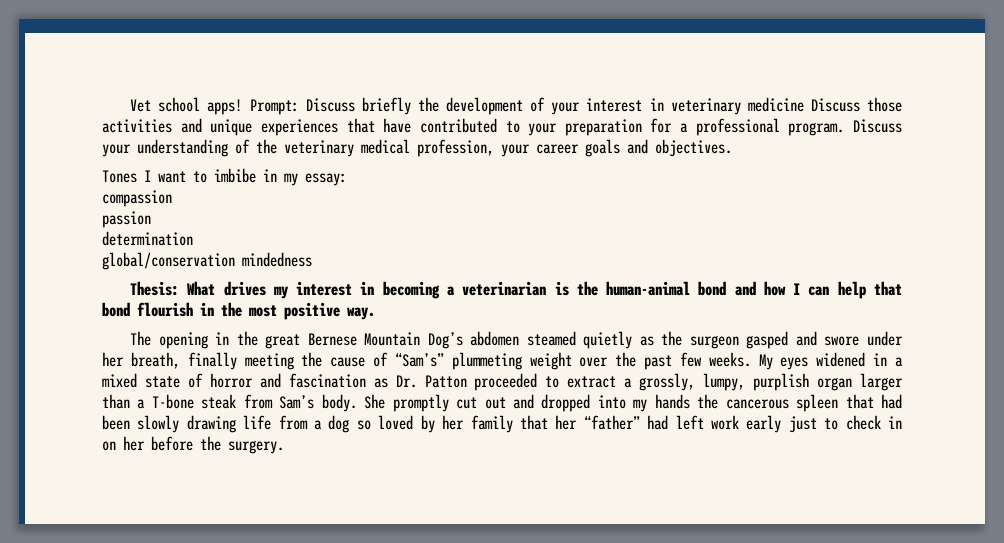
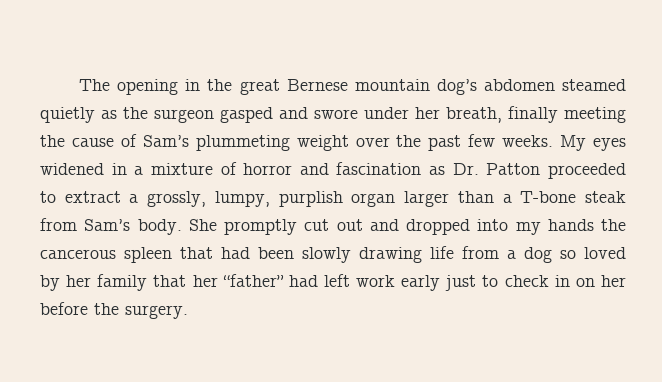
- Vet school apps! Prompt: Discuss briefly the development of your interest in veterinary medicine Discuss those activities and unique experiences that have contributed to your preparation for a professional program. Discuss your understanding of the veterinary medical profession, your career goals and objectives.
- Tones I want to imbibe in my essay:
- compassion
- passion
- determination
- global/conservation mindedness
- Thesis: What drives my interest in becoming a veterinarian is the human-animal bond and how I can help that bond flourish in the most positive way.
- The opening in the great Bernese Mountain Dog’s abdomen steamed quietly as the surgeon gasped and swore under her breath, finally meeting the cause of “Sam’s” plummeting weight over the past few weeks.
+ The opening in the great Bernese mountain dog’s abdomen steamed quietly as the surgeon gasped and swore under her breath, finally meeting the cause of Sam’s plummeting weight over the past few weeks.
- My eyes widened in a mixed state of horror and fascination as Dr. Patton proceeded to extract a grossly, lumpy, purplish organ larger than a T-bone steak from Sam’s body.
+ My eyes widened in a mixture of horror and fascination as Dr. Patton proceeded to extract a grossly, lumpy, purplish organ larger than a T-bone steak from Sam’s body.

